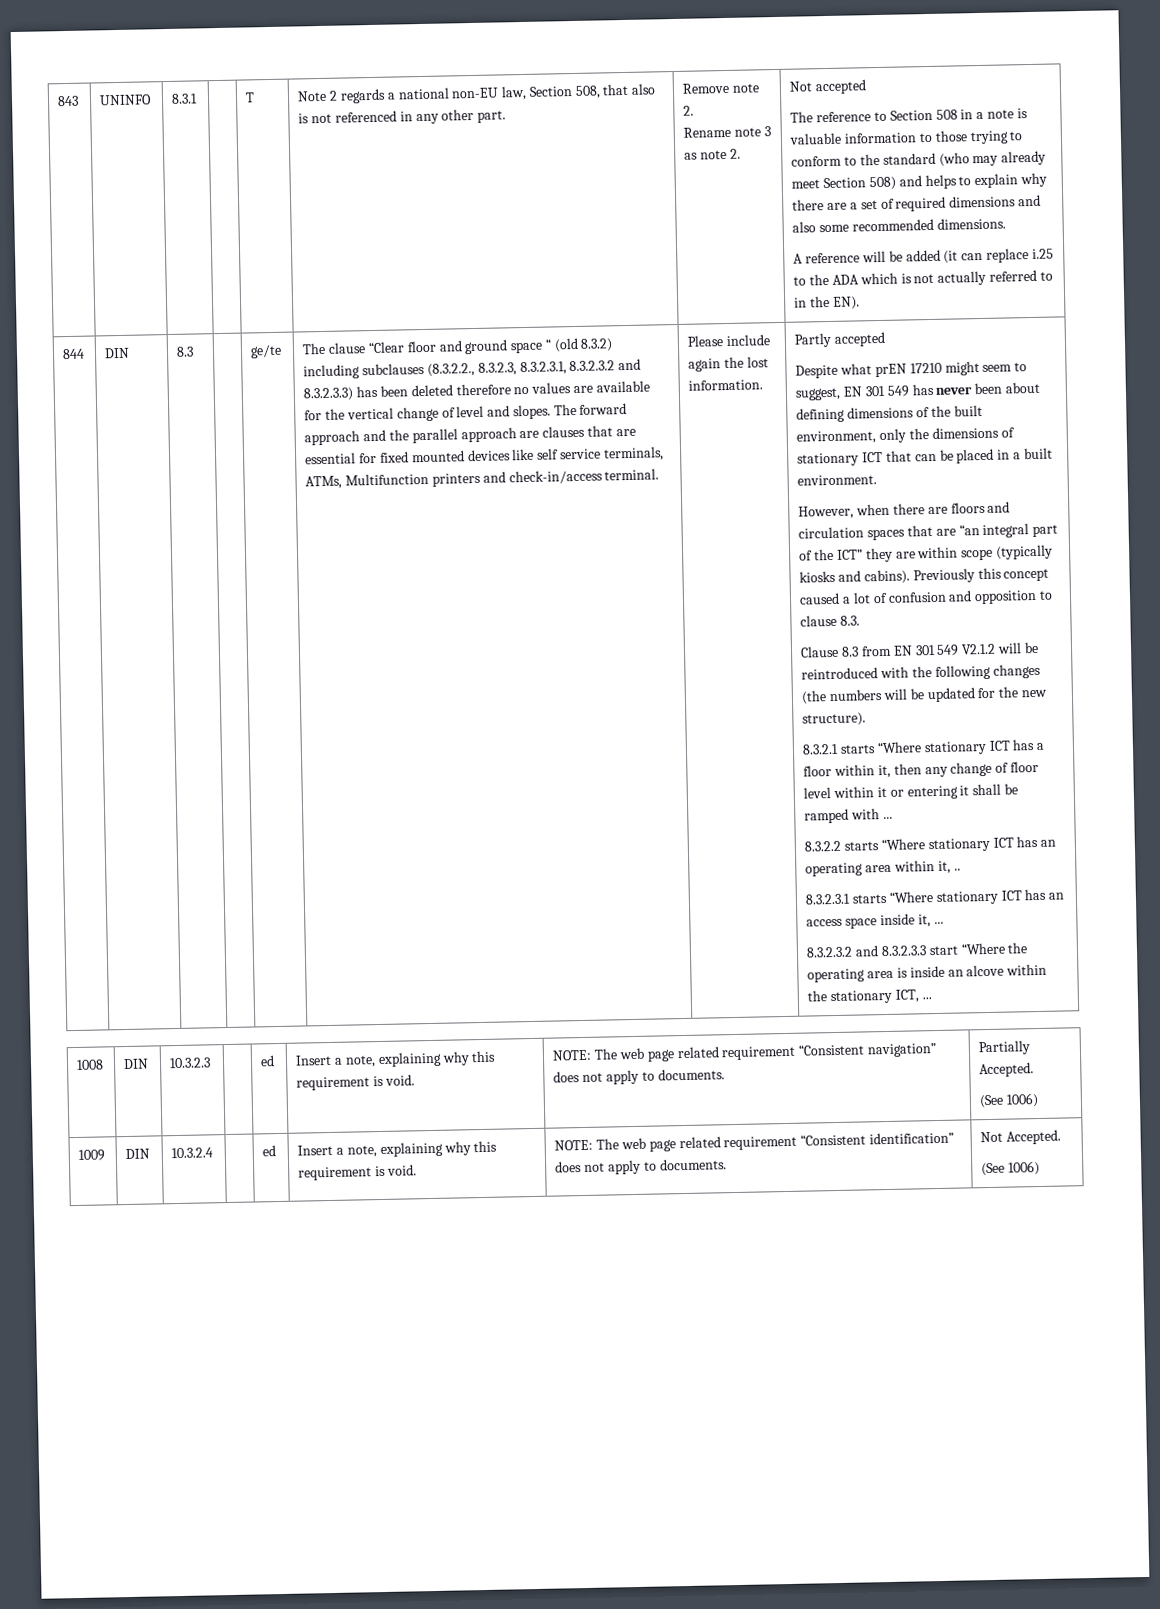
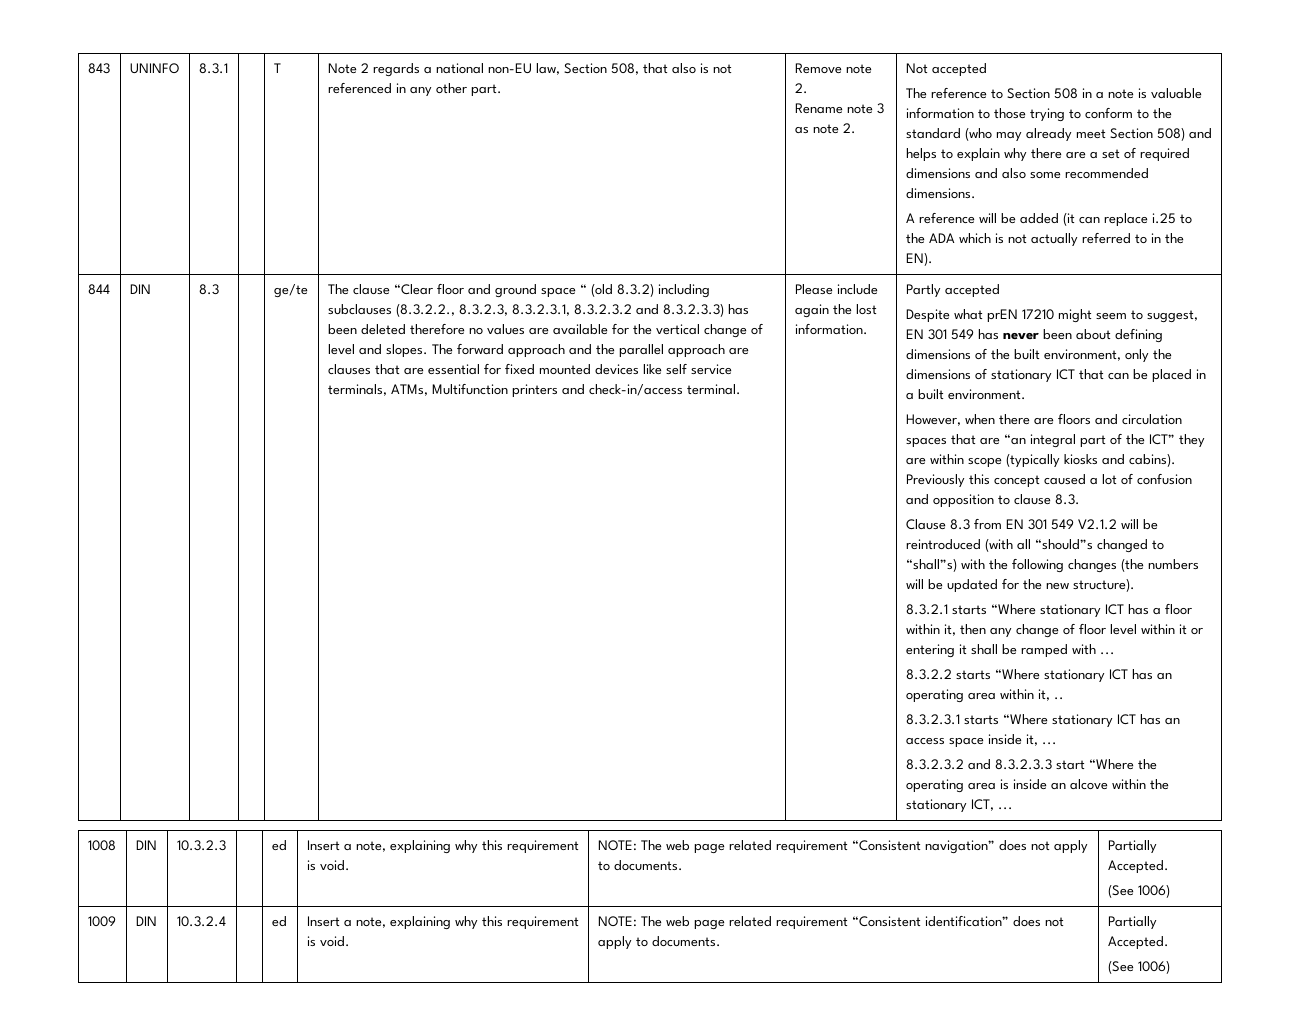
- Clause 8.3 from EN 301 549 V2.1.2 will be reintroduced with the following changes (the numbers will be updated for the new structure).
+ Clause 8.3 from EN 301 549 V2.1.2 will be reintroduced (with all “should”s changed to “shall”s) with the following changes (the numbers will be updated for the new structure).
- 1009 | DIN | 10.3.2.4 | | ed | Insert a note, explaining why this requirement is void. | NOTE: The web page related requirement “Consistent identification” does not apply to documents. | Not Accepted.
+ 1009 | DIN | 10.3.2.4 | | ed | Insert a note, explaining why this requirement is void. | NOTE: The web page related requirement “Consistent identification” does not apply to documents. | Partially Accepted.

